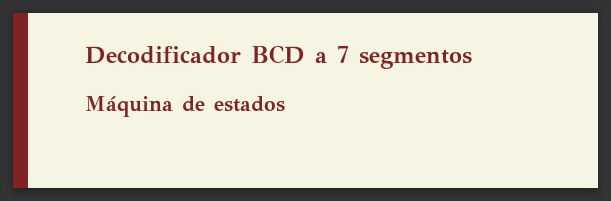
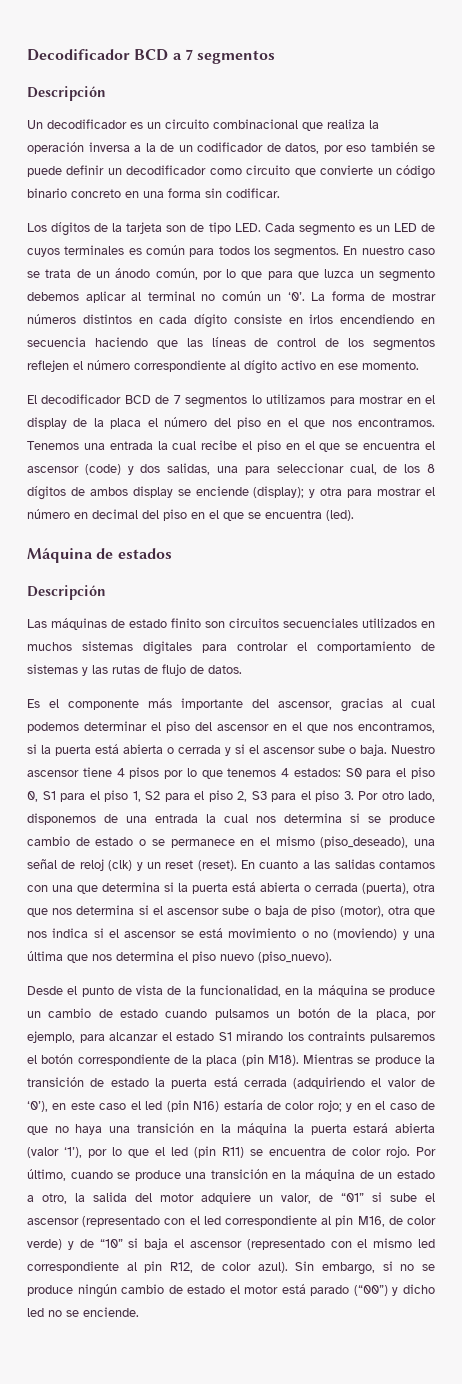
  Decodificador BCD a 7 segmentos
+ Descripción
+ Un decodificador es un circuito combinacional que realiza la operación inversa a la de un codificador de datos, por eso también se puede definir un decodificador como circuito que convierte un código binario concreto en una forma sin codificar.
+ Los dígitos de la tarjeta son de tipo LED. Cada segmento es un LED de cuyos terminales es común para todos los segmentos. En nuestro caso se trata de un ánodo común, por lo que para que luzca un segmento debemos aplicar al terminal no común un ‘0’. La forma de mostrar números distintos en cada dígito consiste en irlos encendiendo en secuencia haciendo que las líneas de control de los segmentos reflejen el número correspondiente al dígito activo en ese momento.
+ El decodificador BCD de 7 segmentos lo utilizamos para mostrar en el display de la placa el número del piso en el que nos encontramos. Tenemos una entrada la cual recibe el piso en el que se encuentra el ascensor (code) y dos salidas, una para seleccionar cual, de los 8 dígitos de ambos display se enciende (display); y otra para mostrar el número en decimal del piso en el que se encuentra (led).
  Máquina de estados
+ Descripción
+ Las máquinas de estado finito son circuitos secuenciales utilizados en muchos sistemas digitales para controlar el comportamiento de sistemas y las rutas de flujo de datos.
+ Es el componente más importante del ascensor, gracias al cual podemos determinar el piso del ascensor en el que nos encontramos, si la puerta está abierta o cerrada y si el ascensor sube o baja. Nuestro ascensor tiene 4 pisos por lo que tenemos 4 estados: S0 para el piso 0, S1 para el piso 1, S2 para el piso 2, S3 para el piso 3. Por otro lado, disponemos de una entrada la cual nos determina si se produce cambio de estado o se permanece en el mismo (piso_deseado), una señal de reloj (clk) y un reset (reset). En cuanto a las salidas contamos con una que determina si la puerta está abierta o cerrada (puerta), otra que nos determina si el ascensor sube o baja de piso (motor), otra que nos indica si el ascensor se está movimiento o no (moviendo) y una última que nos determina el piso nuevo (piso_nuevo).
+ Desde el punto de vista de la funcionalidad, en la máquina se produce un cambio de estado cuando pulsamos un botón de la placa, por ejemplo, para alcanzar el estado S1 mirando los contraints pulsaremos el botón correspondiente de la placa (pin M18). Mientras se produce la transición de estado la puerta está cerrada (adquiriendo el valor de ‘0’), en este caso el led (pin N16) estaría de color rojo; y en el caso de que no haya una transición en la máquina la puerta estará abierta (valor ‘1’), por lo que el led (pin R11) se encuentra de color rojo. Por último, cuando se produce una transición en la máquina de un estado a otro, la salida del motor adquiere un valor, de “01” si sube el ascensor (representado con el led correspondiente al pin M16, de color verde) y de “10” si baja el ascensor (representado con el mismo led correspondiente al pin R12, de color azul). Sin embargo, si no se produce ningún cambio de estado el motor está parado (“00”) y dicho led no se enciende.

